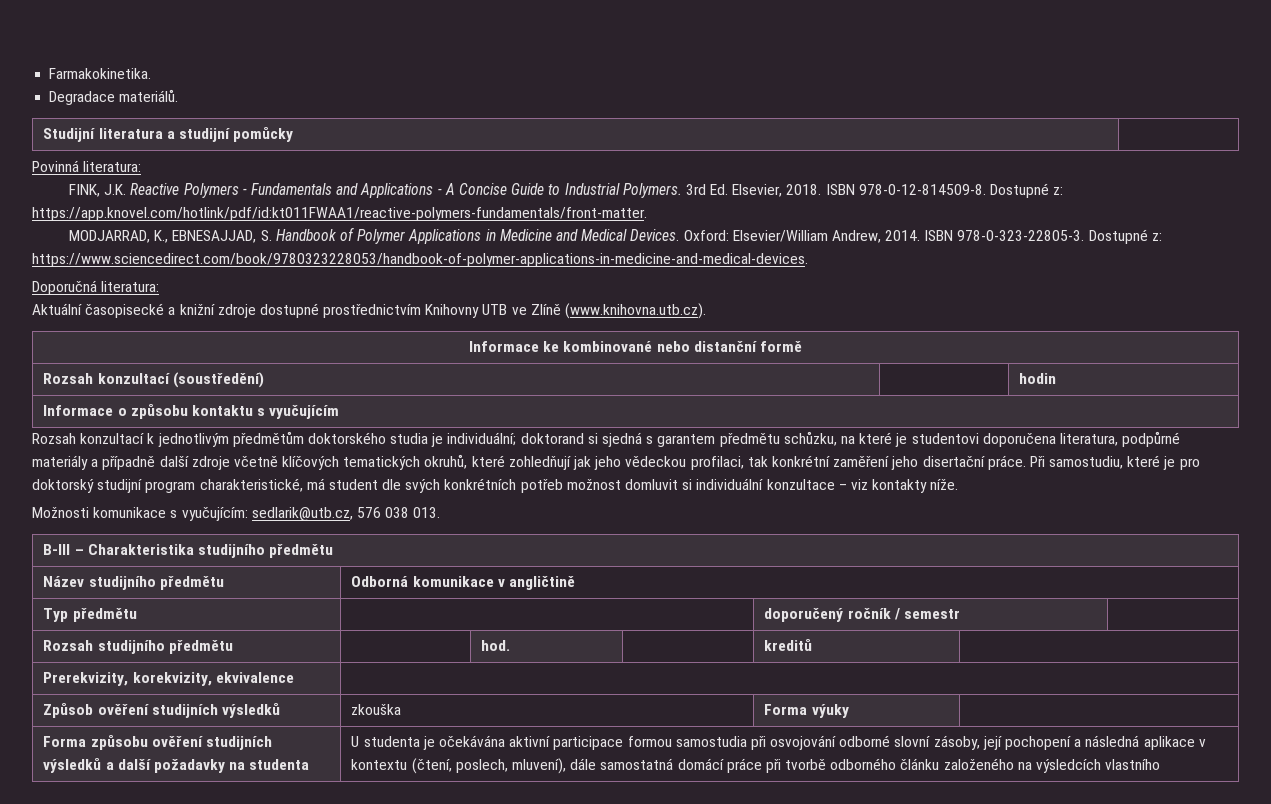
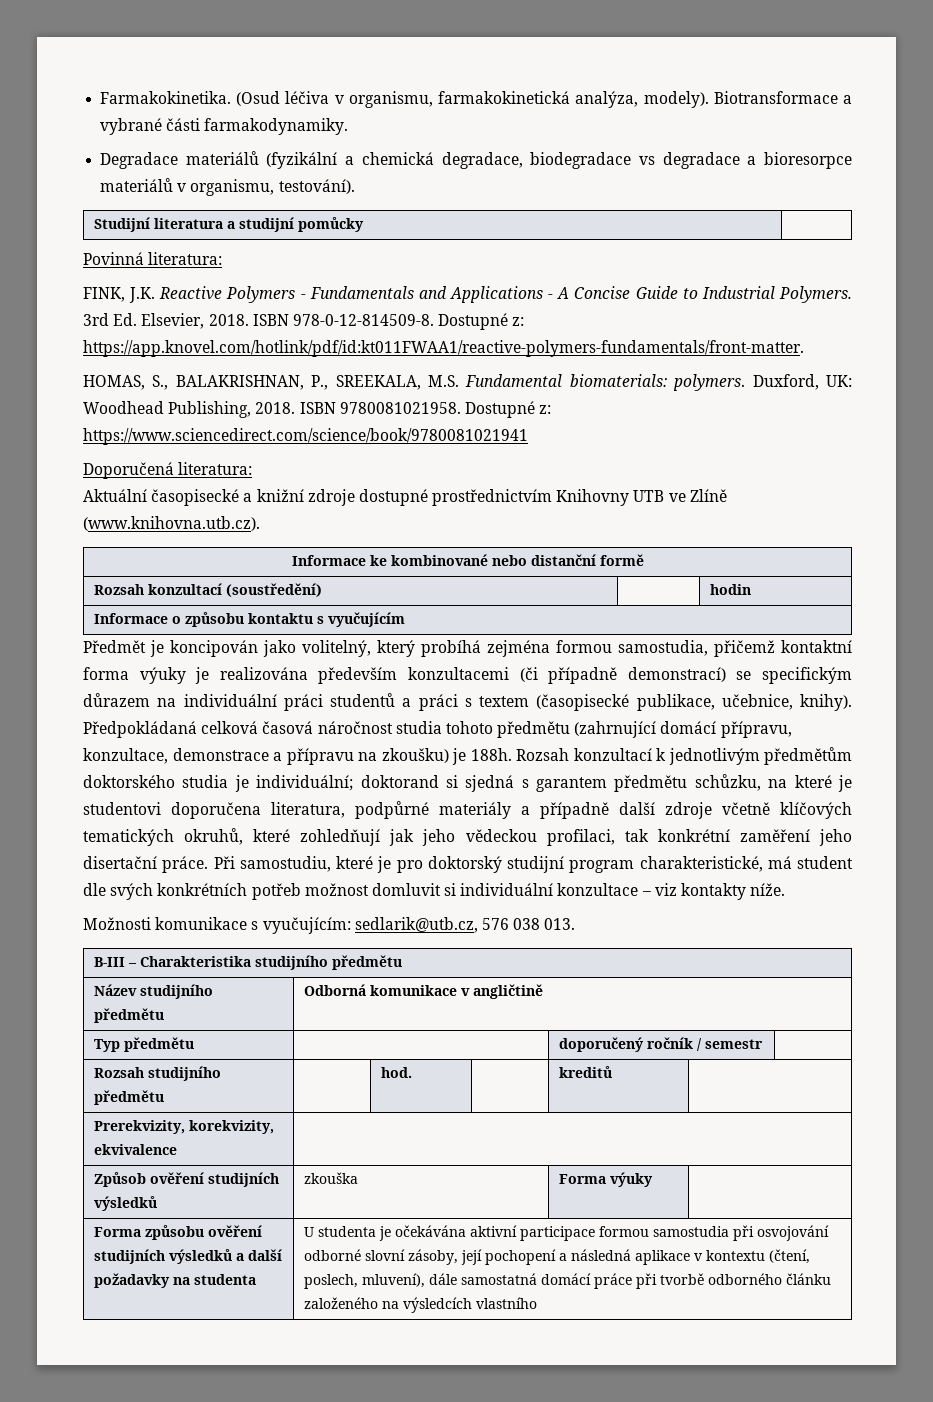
- Farmakokinetika.
- Degradace materiálů.
+ Farmakokinetika. (Osud léčiva v organismu, farmakokinetická analýza, modely). Biotransformace a vybrané části farmakodynamiky.
+ Degradace materiálů (fyzikální a chemická degradace, biodegradace vs degradace a bioresorpce materiálů v organismu, testování).
- MODJARRAD, K., EBNESAJJAD, S. Handbook of Polymer Applications in Medicine and Medical Devices. Oxford: Elsevier/William Andrew, 2014. ISBN 978-0-323-22805-3. Dostupné z: https://www.sciencedirect.com/book/9780323228053/handbook-of-polymer-applications-in-medicine-and-medical-devices.
- Doporučná literatura:
+ HOMAS, S., BALAKRISHNAN, P., SREEKALA, M.S. Fundamental biomaterials: polymers. Duxford, UK: Woodhead Publishing, 2018. ISBN 9780081021958. Dostupné z: https://www.sciencedirect.com/science/book/9780081021941
+ Doporučená literatura:
+ Předmět je koncipován jako volitelný, který probíhá zejména formou samostudia, přičemž kontaktní forma výuky je realizována především konzultacemi (či případně demonstrací) se specifickým důrazem na individuální práci studentů a práci s textem (časopisecké publikace, učebnice, knihy). Předpokládaná celková časová náročnost studia tohoto předmětu (zahrnující domácí přípravu, konzultace, demonstrace a přípravu na zkoušku) je 188h.

